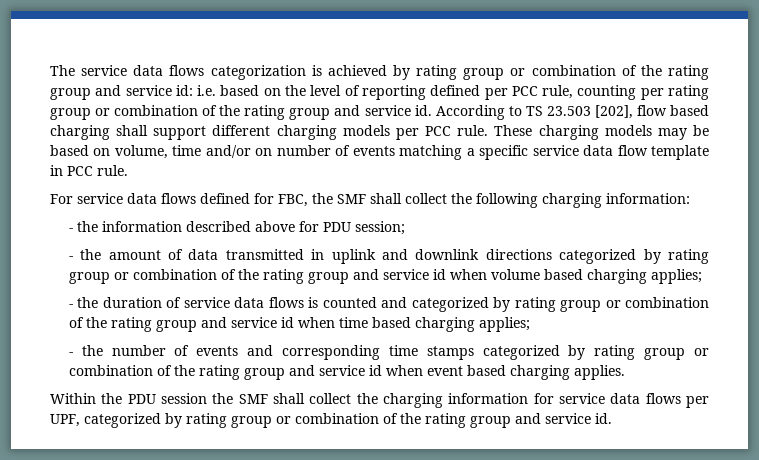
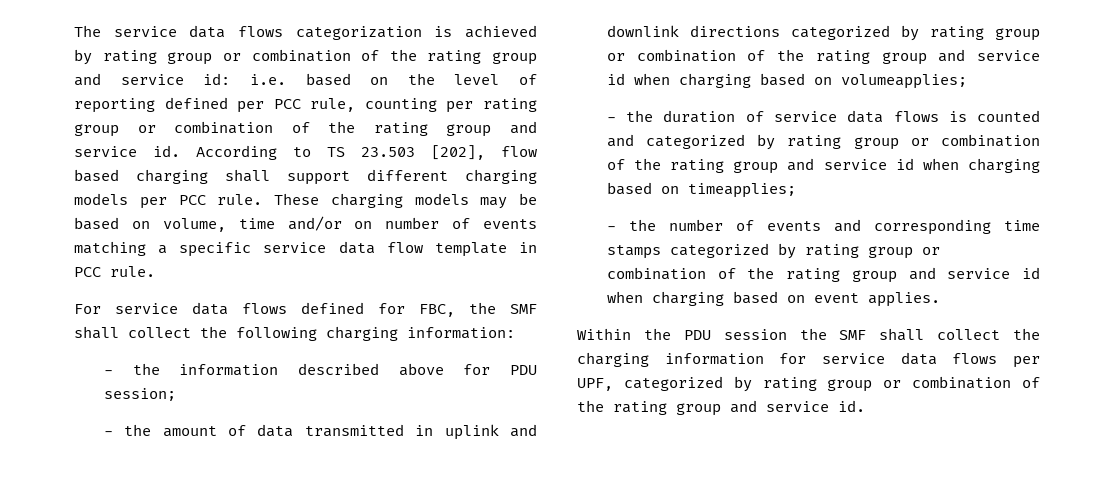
- - the amount of data transmitted in uplink and downlink directions categorized by rating group or combination of the rating group and service id when volume based charging applies;
+ - the amount of data transmitted in uplink and downlink directions categorized by rating group or combination of the rating group and service id when charging based on volumeapplies;
- - the duration of service data flows is counted and categorized by rating group or combination of the rating group and service id when time based charging applies;
+ - the duration of service data flows is counted and categorized by rating group or combination of the rating group and service id when charging based on timeapplies;
- - the number of events and corresponding time stamps categorized by rating group or combination of the rating group and service id when event based charging applies.
+ - the number of events and corresponding time stamps categorized by rating group or combination of the rating group and service id when charging based on event applies.

